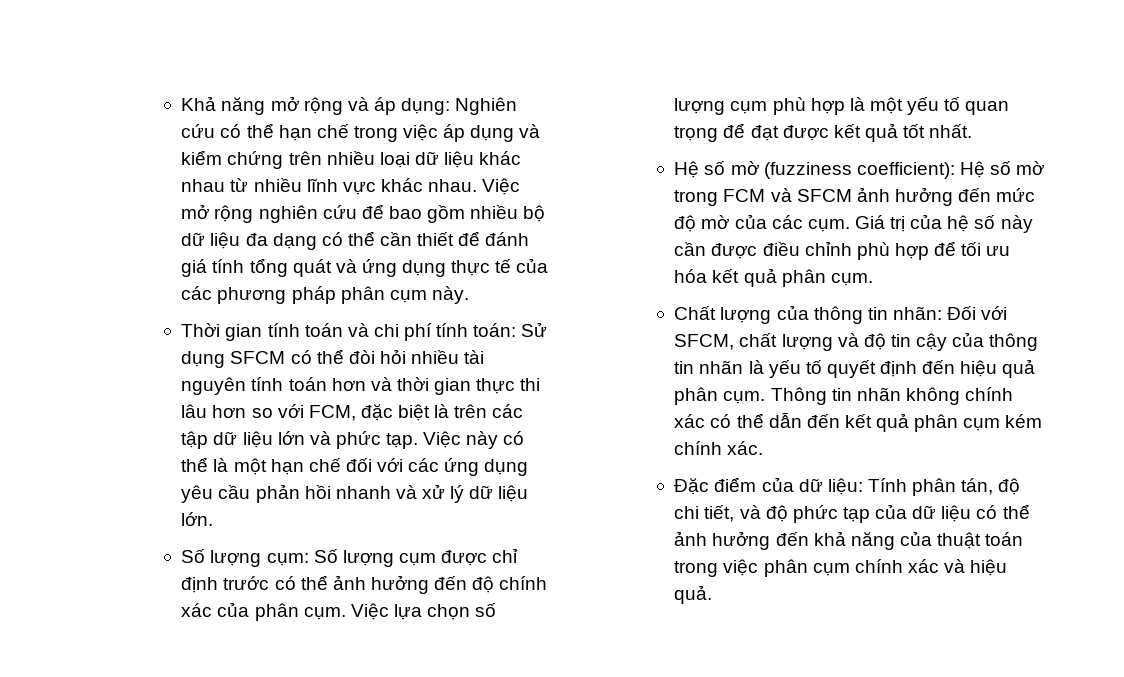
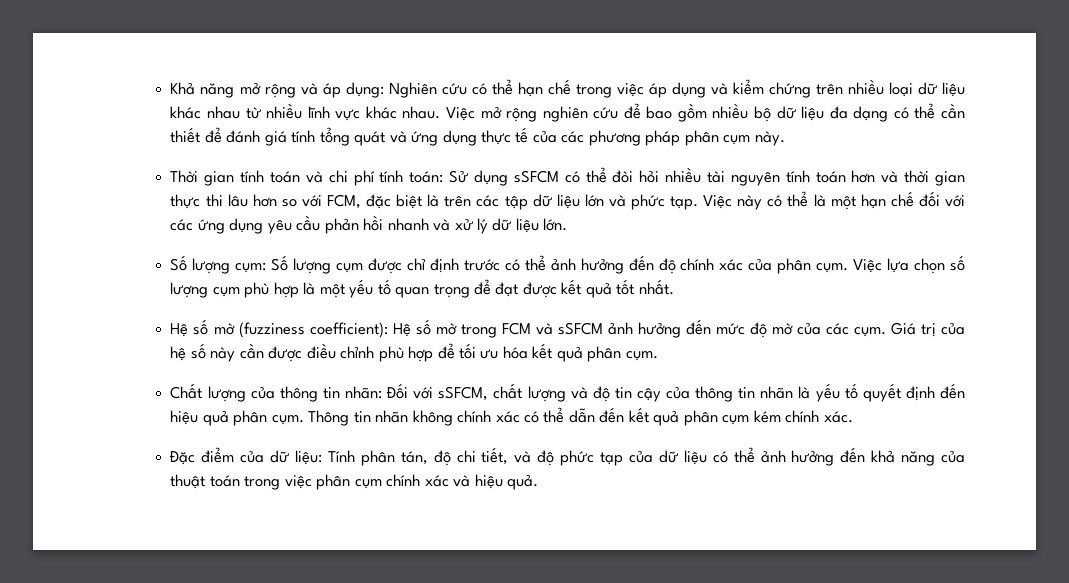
- Thời gian tính toán và chi phí tính toán: Sử dụng SFCM có thể đòi hỏi nhiều tài nguyên tính toán hơn và thời gian thực thi lâu hơn so với FCM, đặc biệt là trên các tập dữ liệu lớn và phức tạp.
+ Thời gian tính toán và chi phí tính toán: Sử dụng sSFCM có thể đòi hỏi nhiều tài nguyên tính toán hơn và thời gian thực thi lâu hơn so với FCM, đặc biệt là trên các tập dữ liệu lớn và phức tạp.
- Hệ số mờ (fuzziness coefficient): Hệ số mờ trong FCM và SFCM ảnh hưởng đến mức độ mờ của các cụm.
+ Hệ số mờ (fuzziness coefficient): Hệ số mờ trong FCM và sSFCM ảnh hưởng đến mức độ mờ của các cụm.
- Chất lượng của thông tin nhãn: Đối với SFCM, chất lượng và độ tin cậy của thông tin nhãn là yếu tố quyết định đến hiệu quả phân cụm.
+ Chất lượng của thông tin nhãn: Đối với sSFCM, chất lượng và độ tin cậy của thông tin nhãn là yếu tố quyết định đến hiệu quả phân cụm.

